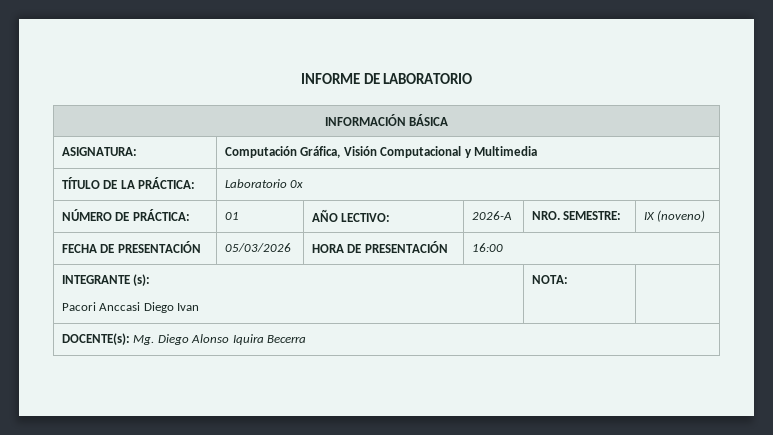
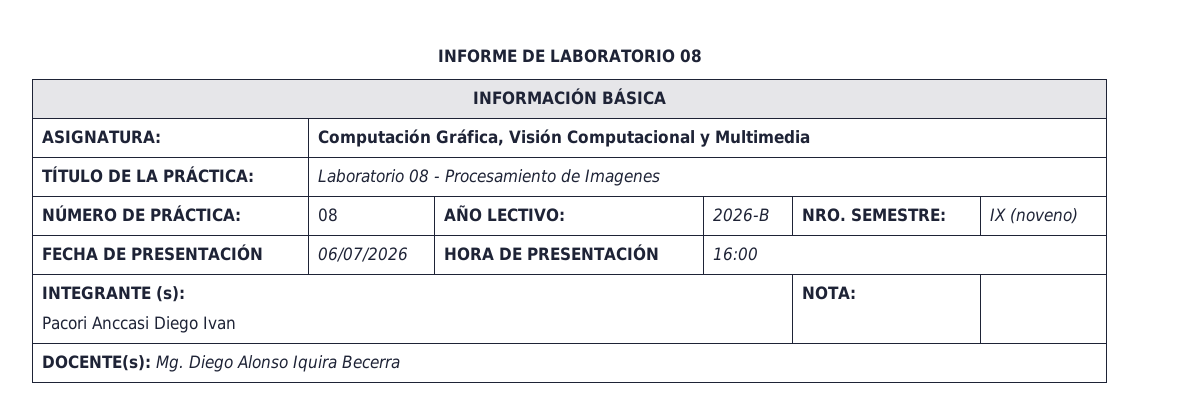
- INFORME DE LABORATORIO
+ INFORME DE LABORATORIO 08
- TÍTULO DE LA PRÁCTICA: | Laboratorio 0x
+ TÍTULO DE LA PRÁCTICA: | Laboratorio 08 - Procesamiento de Imagenes
- NÚMERO DE PRÁCTICA: | 01 | AÑO LECTIVO: | 2026-A | NRO. SEMESTRE: | IX (noveno)
+ NÚMERO DE PRÁCTICA: | 08 | AÑO LECTIVO: | 2026-B | NRO. SEMESTRE: | IX (noveno)
- FECHA DE PRESENTACIÓN | 05/03/2026 | HORA DE PRESENTACIÓN | 16:00
+ FECHA DE PRESENTACIÓN | 06/07/2026 | HORA DE PRESENTACIÓN | 16:00

